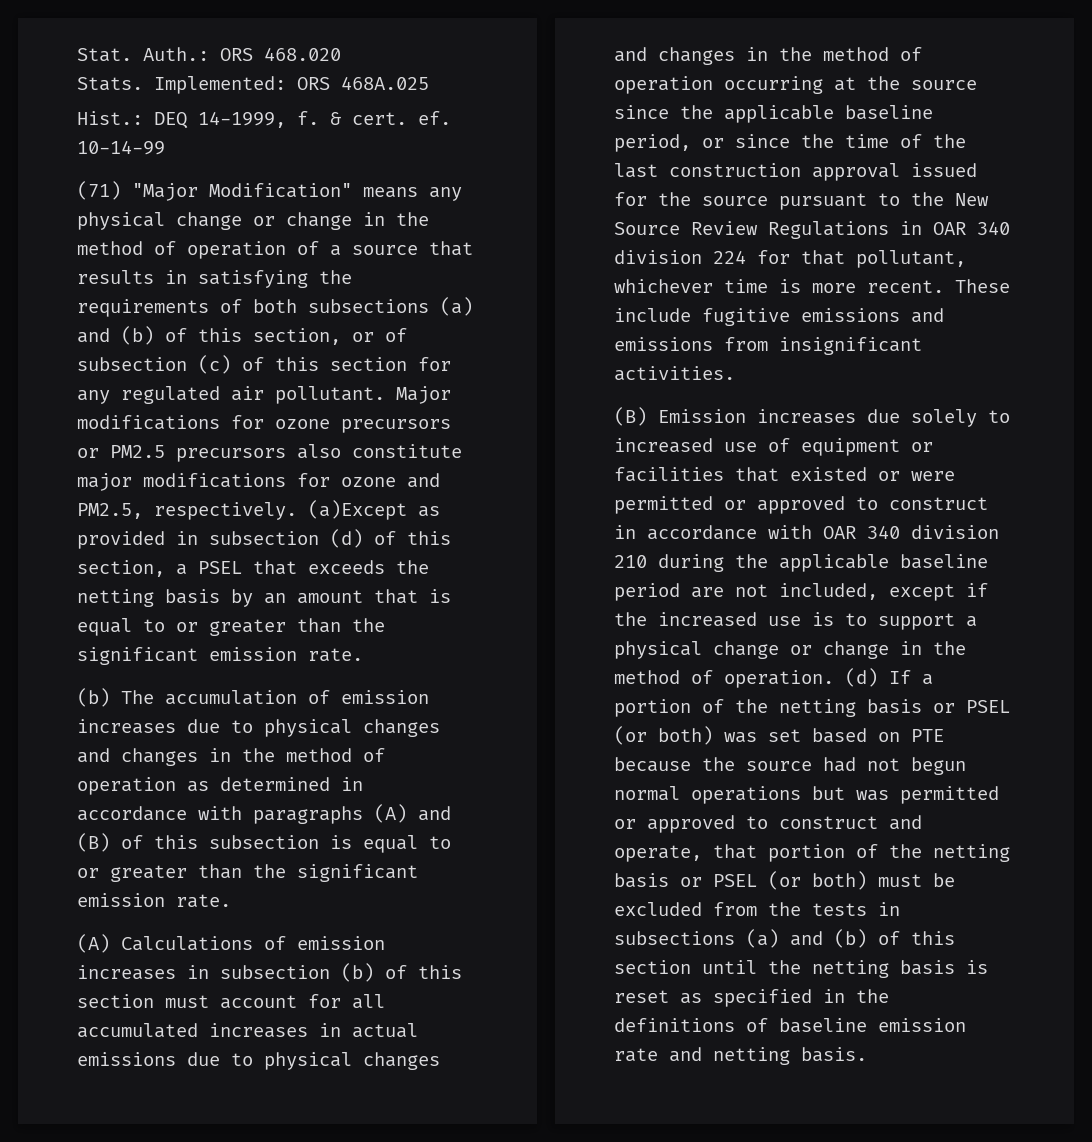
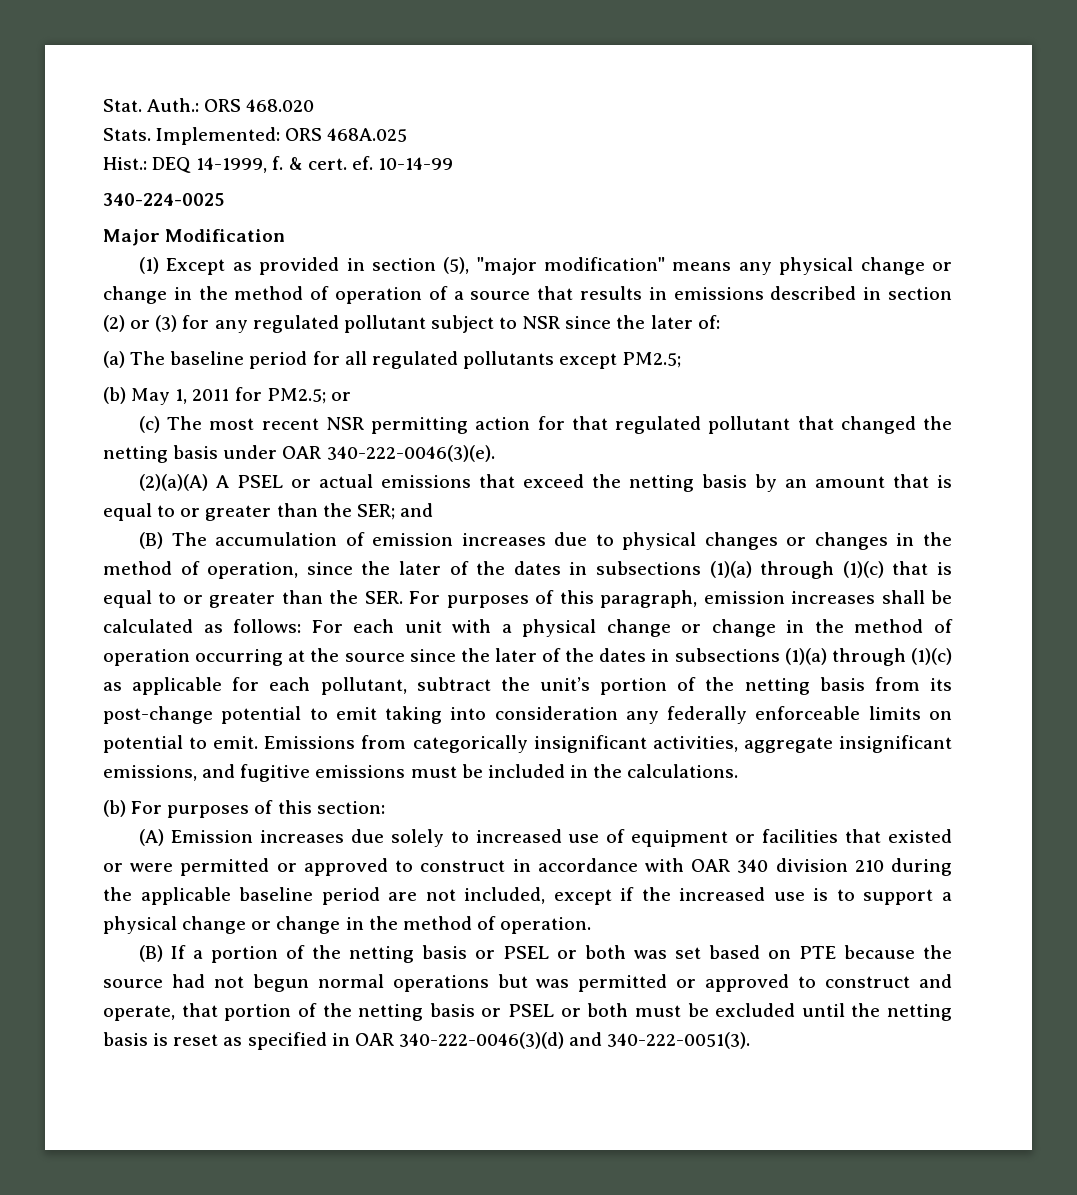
- (71) "Major Modification" means any physical change or change in the method of operation of a source that results in satisfying the requirements of both subsections (a) and (b) of this section, or of subsection (c) of this section for any regulated air pollutant. Major modifications for ozone precursors or PM2.5 precursors also constitute major modifications for ozone and PM2.5, respectively. (a)Except as provided in subsection (d) of this section, a PSEL that exceeds the netting basis by an amount that is equal to or greater than the significant emission rate.
- (b) The accumulation of emission increases due to physical changes and changes in the method of operation as determined in accordance with paragraphs (A) and (B) of this subsection is equal to or greater than the significant emission rate.
- (A) Calculations of emission increases in subsection (b) of this section must account for all accumulated increases in actual emissions due to physical changes and changes in the method of operation occurring at the source since the applicable baseline period, or since the time of the last construction approval issued for the source pursuant to the New Source Review Regulations in OAR 340 division 224 for that pollutant, whichever time is more recent. These include fugitive emissions and emissions from insignificant activities.
- (B) Emission increases due solely to increased use of equipment or facilities that existed or were permitted or approved to construct in accordance with OAR 340 division 210 during the applicable baseline period are not included, except if the increased use is to support a physical change or change in the method of operation. (d) If a portion of the netting basis or PSEL (or both) was set based on PTE because the source had not begun normal operations but was permitted or approved to construct and operate, that portion of the netting basis or PSEL (or both) must be excluded from the tests in subsections (a) and (b) of this section until the netting basis is reset as specified in the definitions of baseline emission rate and netting basis.
+ 340-224-0025
+ Major Modification
+ (1) Except as provided in section (5), "major modification" means any physical change or change in the method of operation of a source that results in emissions described in section (2) or (3) for any regulated pollutant subject to NSR since the later of:
+ (a) The baseline period for all regulated pollutants except PM2.5;
+ (b) May 1, 2011 for PM2.5; or
+ (c) The most recent NSR permitting action for that regulated pollutant that changed the netting basis under OAR 340-222-0046(3)(e).
+ (2)(a)(A) A PSEL or actual emissions that exceed the netting basis by an amount that is equal to or greater than the SER; and
+ (B) The accumulation of emission increases due to physical changes or changes in the method of operation, since the later of the dates in subsections (1)(a) through (1)(c) that is equal to or greater than the SER. For purposes of this paragraph, emission increases shall be calculated as follows: For each unit with a physical change or change in the method of operation occurring at the source since the later of the dates in subsections (1)(a) through (1)(c) as applicable for each pollutant, subtract the unit’s portion of the netting basis from its post-change potential to emit taking into consideration any federally enforceable limits on potential to emit. Emissions from categorically insignificant activities, aggregate insignificant emissions, and fugitive emissions must be included in the calculations.
+ (b) For purposes of this section:
+ (A) Emission increases due solely to increased use of equipment or facilities that existed or were permitted or approved to construct in accordance with OAR 340 division 210 during the applicable baseline period are not included, except if the increased use is to support a physical change or change in the method of operation.
+ (B) If a portion of the netting basis or PSEL or both was set based on PTE because the source had not begun normal operations but was permitted or approved to construct and operate, that portion of the netting basis or PSEL or both must be excluded until the netting basis is reset as specified in OAR 340-222-0046(3)(d) and 340-222-0051(3).

